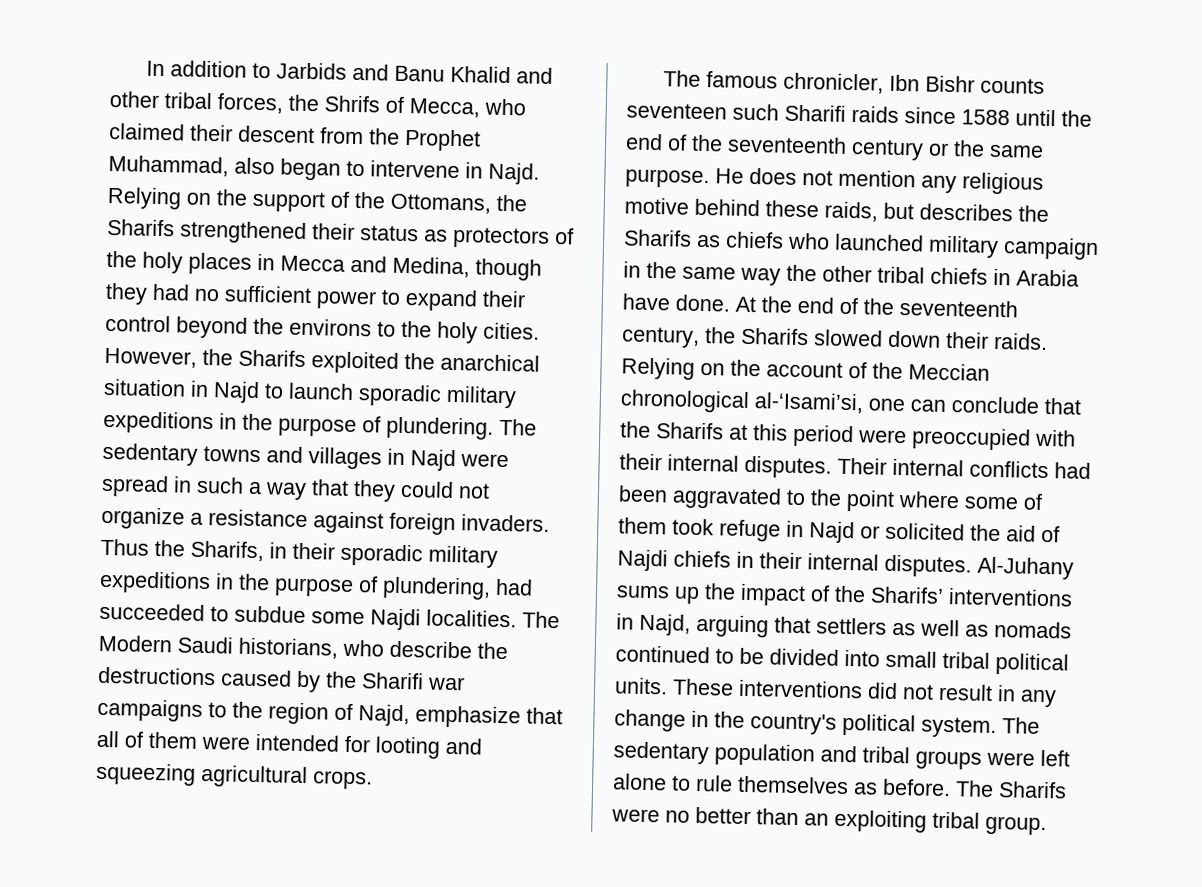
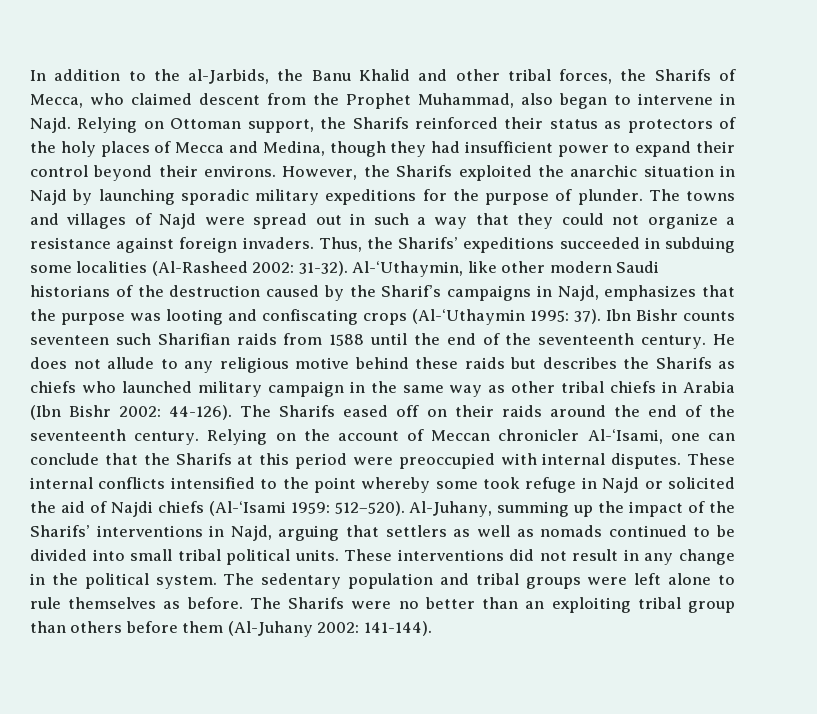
- In addition to Jarbids and Banu Khalid and other tribal forces, the Shrifs of Mecca, who claimed their descent from the Prophet Muhammad, also began to intervene in Najd.
+ In addition to the al-Jarbids, the Banu Khalid and other tribal forces, the Sharifs of Mecca, who claimed descent from the Prophet Muhammad, also began to intervene in Najd.
- Relying on the support of the Ottomans, the Sharifs strengthened their status as protectors of the holy places in Mecca and Medina, though they had no sufficient power to expand their control beyond the environs to the holy cities.
+ Relying on Ottoman support, the Sharifs reinforced their status as protectors of the holy places of Mecca and Medina, though they had insufficient power to expand their control beyond their environs.
- However, the Sharifs exploited the anarchical situation in Najd to launch sporadic military expeditions in the purpose of plundering. The sedentary towns and villages in Najd were spread in such a way that they could not organize a resistance against foreign invaders.
+ However, the Sharifs exploited the anarchic situation in Najd by launching sporadic military expeditions for the purpose of plunder. The towns and villages of Najd were spread out in such a way that they could not organize a resistance against foreign invaders.
- Thus the Sharifs, in their sporadic military expeditions in the purpose of plundering, had succeeded to subdue some Najdi localities. The Modern Saudi historians, who describe the destructions caused by the Sharifi war campaigns to the region of Najd, emphasize that all of them were intended for looting and squeezing agricultural crops.
- The famous chronicler, Ibn Bishr counts seventeen such Sharifi raids since 1588 until the end of the seventeenth century or the same purpose.
+ Thus, the Sharifs’ expeditions succeeded in subduing some localities (Al-Rasheed 2002: 31-32). Al-‘Uthaymin, like other modern Saudi historians of the destruction caused by the Sharif’s campaigns in Najd, emphasizes that the purpose was looting and confiscating crops (Al-‘Uthaymin 1995: 37). Ibn Bishr counts seventeen such Sharifian raids from 1588 until the end of the seventeenth century.
- He does not mention any religious motive behind these raids, but describes the Sharifs as chiefs who launched military campaign in the same way the other tribal chiefs in Arabia have done. At the end of the seventeenth century, the Sharifs slowed down their raids.
+ He does not allude to any religious motive behind these raids but describes the Sharifs as chiefs who launched military campaign in the same way as other tribal chiefs in Arabia (Ibn Bishr 2002: 44-126). The Sharifs eased off on their raids around the end of the seventeenth century.
- Relying on the account of the Meccian chronological al-‘Isami’si, one can conclude that the Sharifs at this period were preoccupied with their internal disputes. Their internal conflicts had been aggravated to the point where some of them took refuge in Najd or solicited the aid of Najdi chiefs in their internal disputes. Al-Juhany sums up the impact of the Sharifs’ interventions in Najd, arguing that settlers as well as nomads continued to be divided into small tribal political units.
+ Relying on the account of Meccan chronicler Al-‘Isami, one can conclude that the Sharifs at this period were preoccupied with internal disputes. These internal conflicts intensified to the point whereby some took refuge in Najd or solicited the aid of Najdi chiefs (Al-‘Isami 1959: 512–520). Al-Juhany, summing up the impact of the Sharifs’ interventions in Najd, arguing that settlers as well as nomads continued to be divided into small tribal political units.
- These interventions did not result in any change in the country's political system.
+ These interventions did not result in any change in the political system.
- The Sharifs were no better than an exploiting tribal group.
+ The Sharifs were no better than an exploiting tribal group than others before them (Al-Juhany 2002: 141-144).

